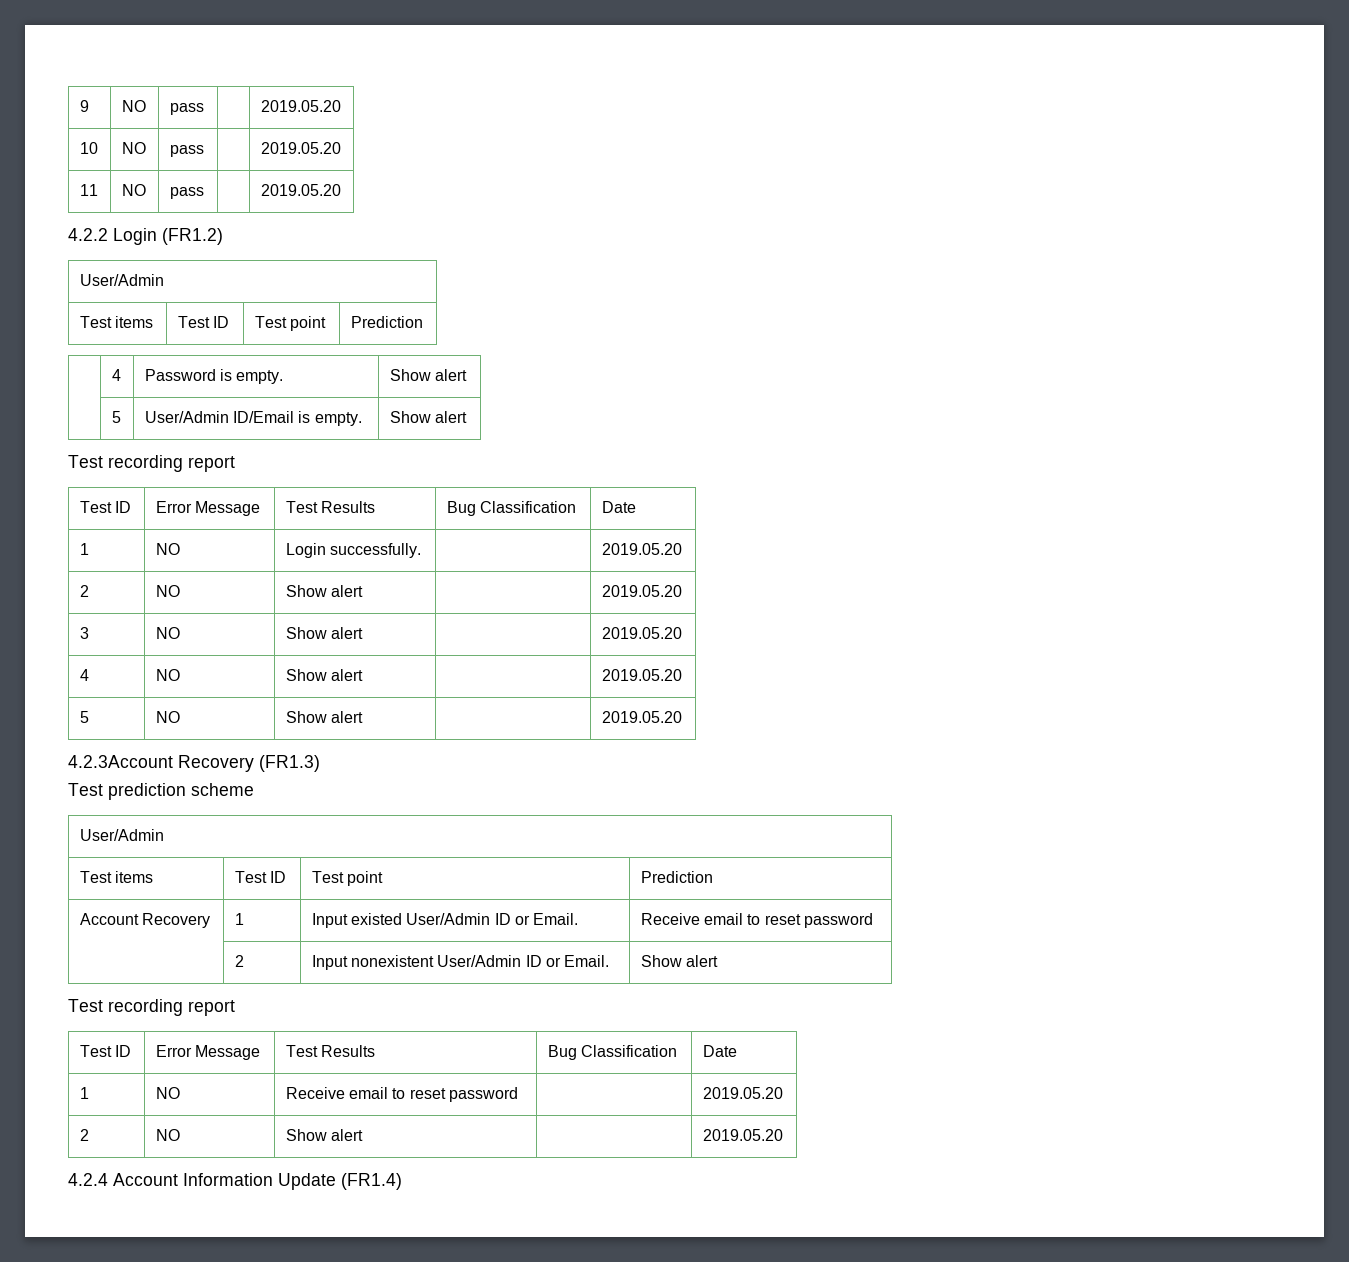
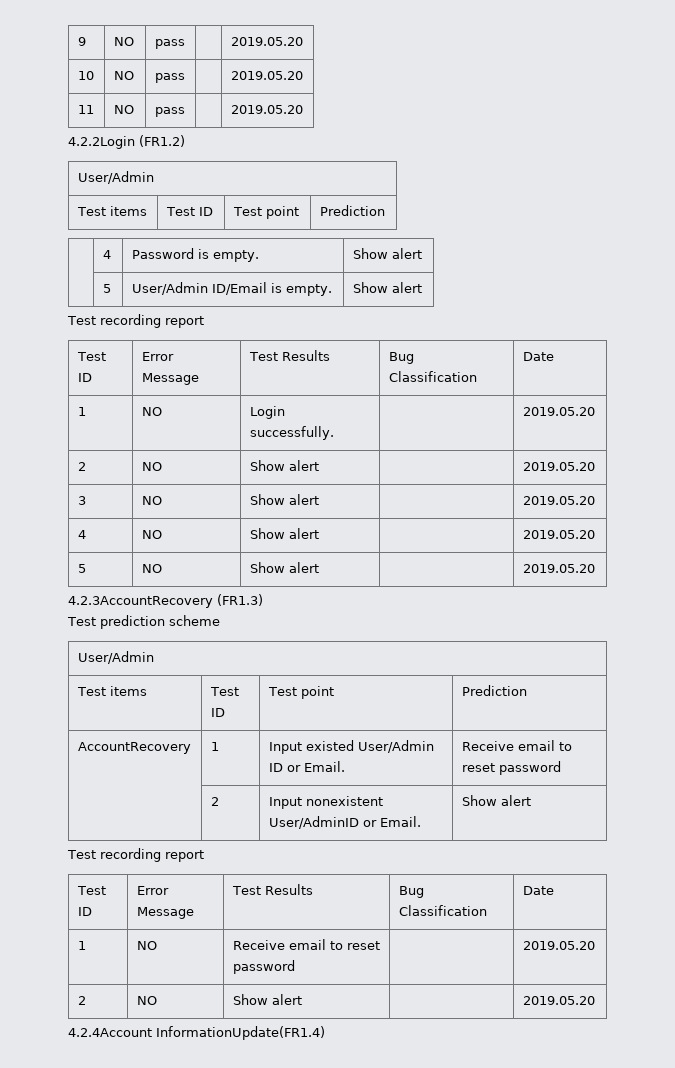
- 4.2.2 Login (FR1.2)
+ 4.2.2Login (FR1.2)
- 4.2.3Account Recovery (FR1.3)
+ 4.2.3AccountRecovery (FR1.3)
- Account Recovery | 1 | Input existed User/Admin ID or Email. | Receive email to reset password
+ AccountRecovery | 1 | Input existed User/Admin ID or Email. | Receive email to reset password
- | 2 | Input nonexistent User/Admin ID or Email. | Show alert
+ | 2 | Input nonexistent User/AdminID or Email. | Show alert
- 4.2.4 Account Information Update (FR1.4)
+ 4.2.4Account InformationUpdate(FR1.4)

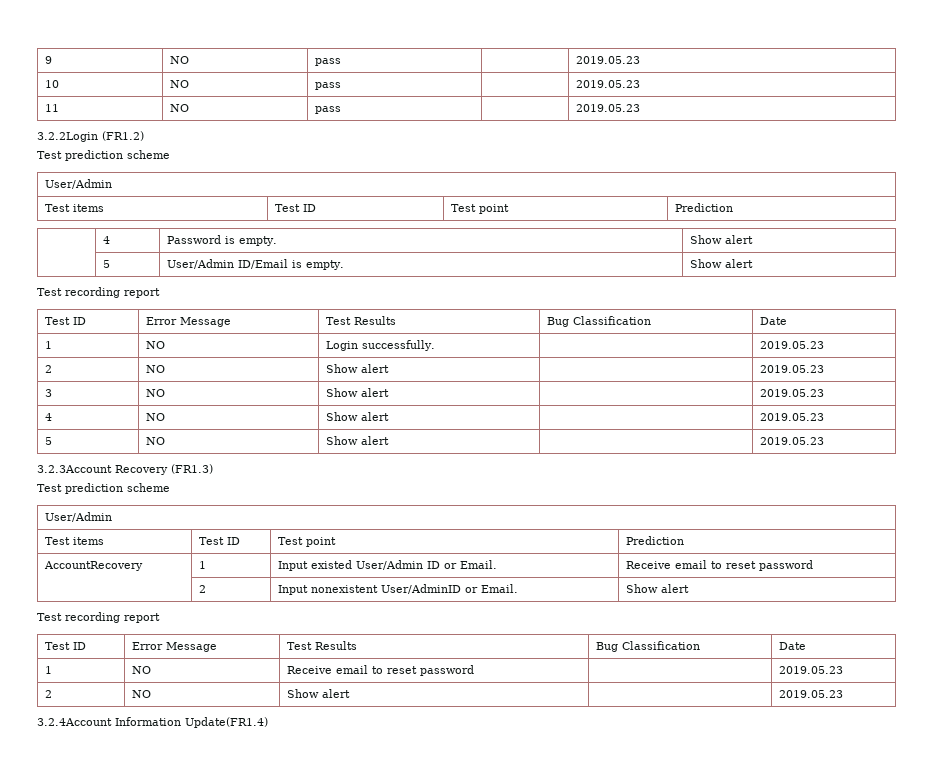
- 9 | NO | pass | | 2019.05.20
+ 9 | NO | pass | | 2019.05.23
- 10 | NO | pass | | 2019.05.20
+ 10 | NO | pass | | 2019.05.23
- 11 | NO | pass | | 2019.05.20
- 4.2.2Login (FR1.2)
+ 11 | NO | pass | | 2019.05.23
+ 3.2.2Login (FR1.2)
+ Test prediction scheme
- 1 | NO | Login successfully. | | 2019.05.20
- 2 | NO | Show alert | | 2019.05.20
+ 1 | NO | Login successfully. | | 2019.05.23
+ 2 | NO | Show alert | | 2019.05.23
- 3 | NO | Show alert | | 2019.05.20
+ 3 | NO | Show alert | | 2019.05.23
- 4 | NO | Show alert | | 2019.05.20
+ 4 | NO | Show alert | | 2019.05.23
- 5 | NO | Show alert | | 2019.05.20
- 4.2.3AccountRecovery (FR1.3)
+ 5 | NO | Show alert | | 2019.05.23
+ 3.2.3Account Recovery (FR1.3)
- 1 | NO | Receive email to reset password | | 2019.05.20
- 2 | NO | Show alert | | 2019.05.20
- 4.2.4Account InformationUpdate(FR1.4)
+ 1 | NO | Receive email to reset password | | 2019.05.23
+ 2 | NO | Show alert | | 2019.05.23
+ 3.2.4Account Information Update(FR1.4)

